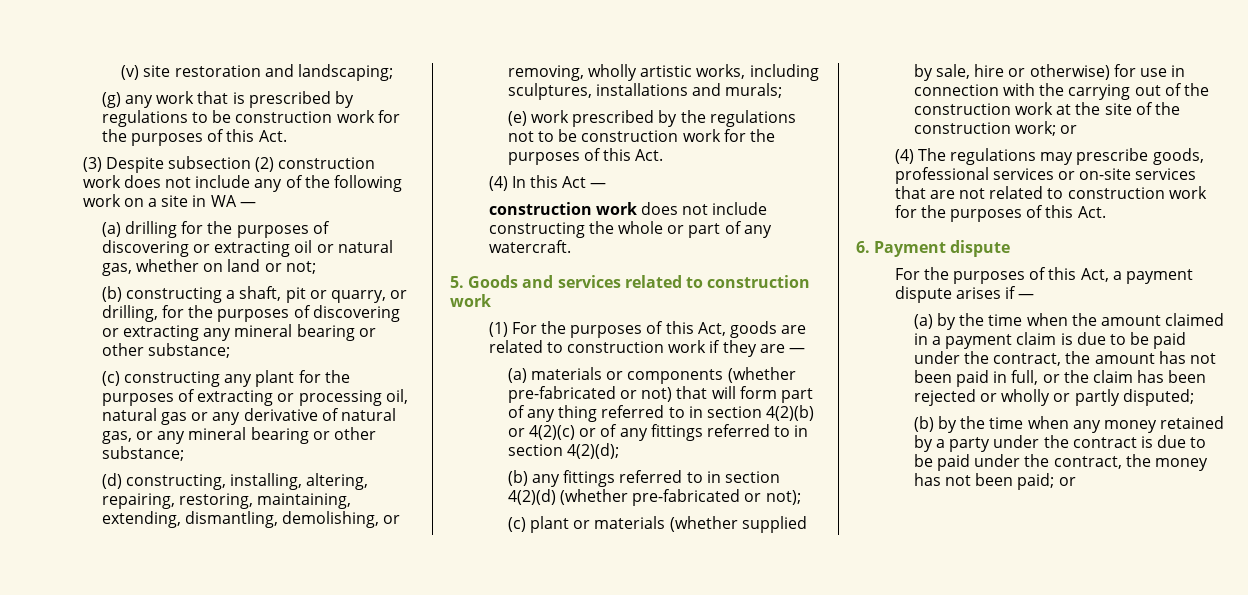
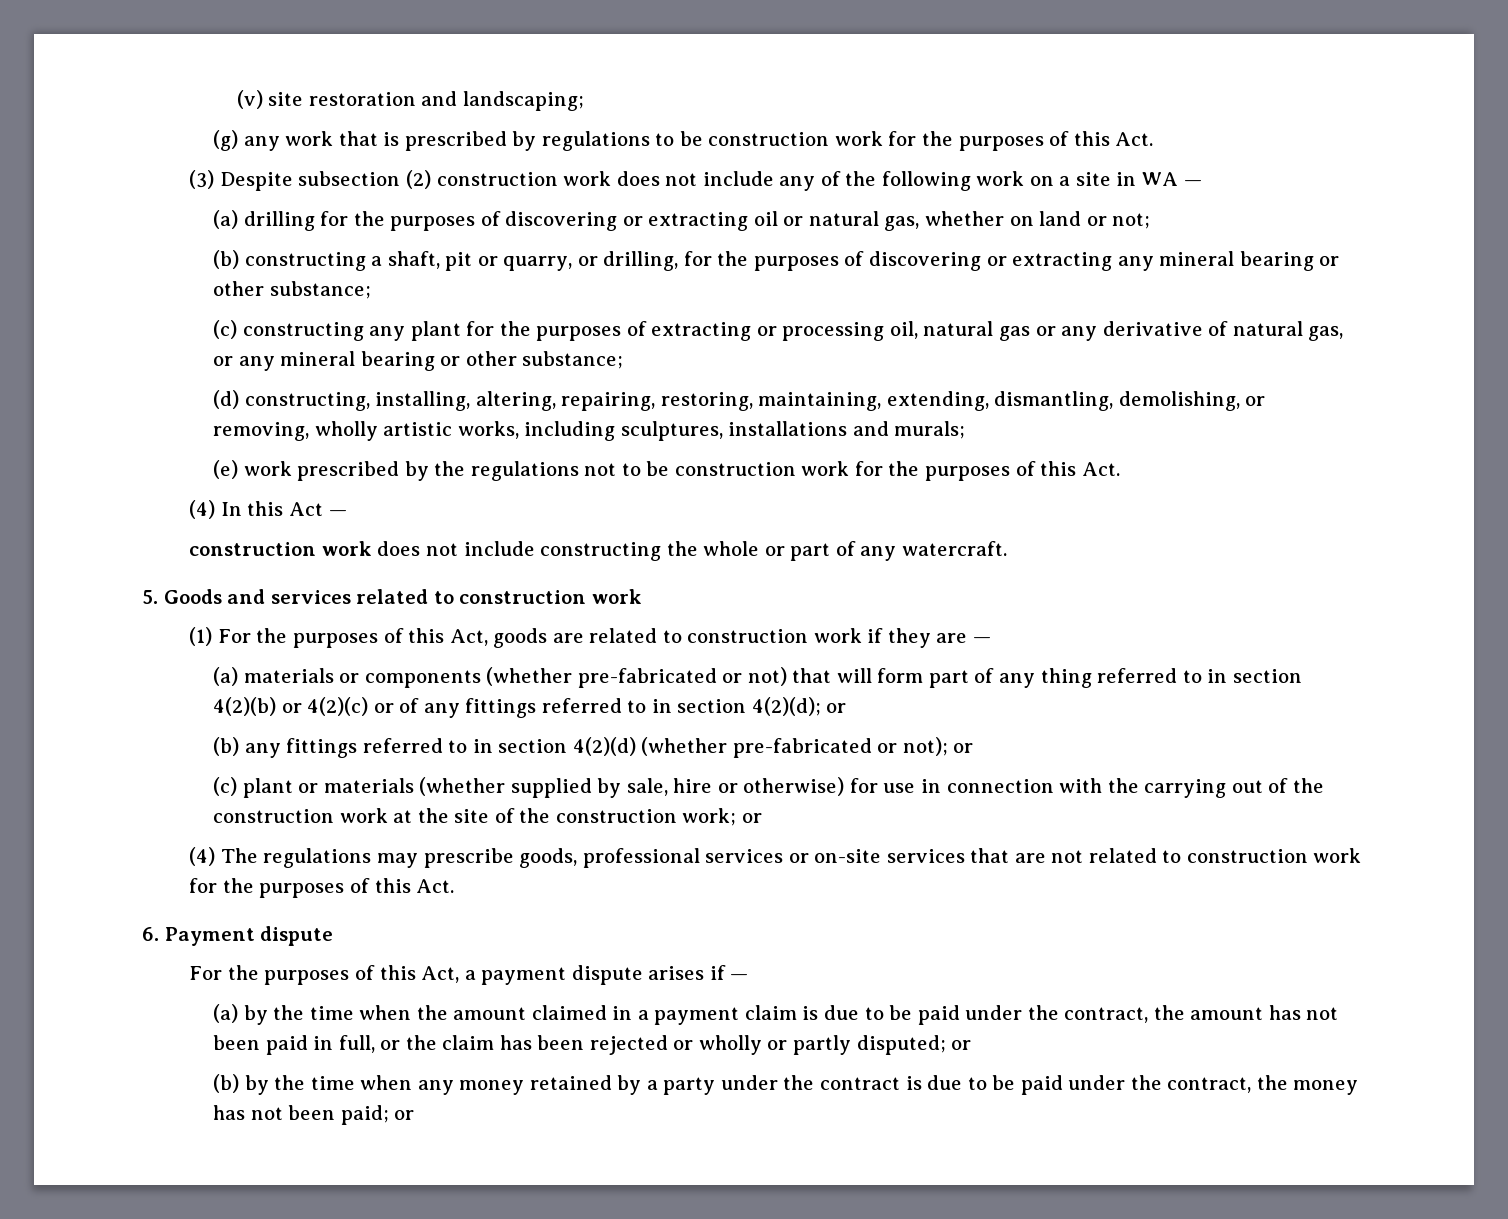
- (a) materials or components (whether pre-fabricated or not) that will form part of any thing referred to in section 4(2)(b) or 4(2)(c) or of any fittings referred to in section 4(2)(d);
+ (a) materials or components (whether pre-fabricated or not) that will form part of any thing referred to in section 4(2)(b) or 4(2)(c) or of any fittings referred to in section 4(2)(d); or
- (b) any fittings referred to in section 4(2)(d) (whether pre-fabricated or not);
+ (b) any fittings referred to in section 4(2)(d) (whether pre-fabricated or not); or
- (a) by the time when the amount claimed in a payment claim is due to be paid under the contract, the amount has not been paid in full, or the claim has been rejected or wholly or partly disputed;
+ (a) by the time when the amount claimed in a payment claim is due to be paid under the contract, the amount has not been paid in full, or the claim has been rejected or wholly or partly disputed; or

